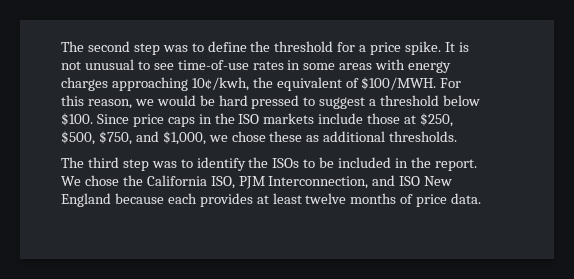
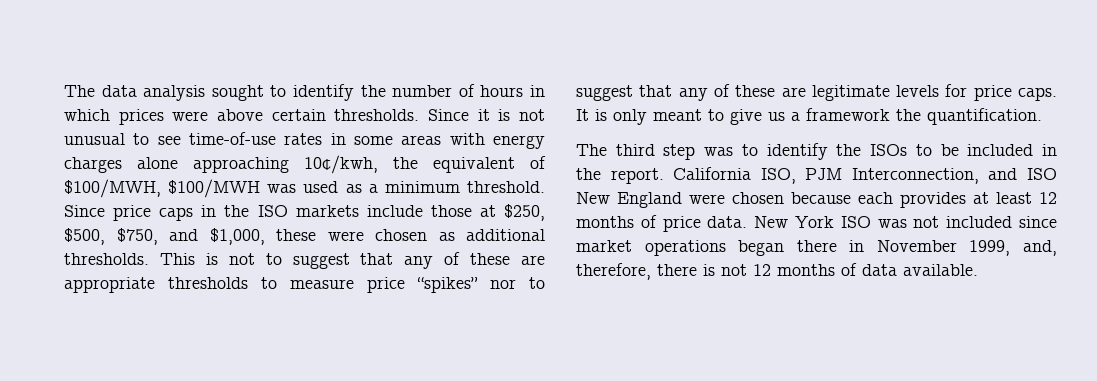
- The second step was to define the threshold for a price spike. It is not unusual to see time-of-use rates in some areas with energy charges approaching 10¢/kwh, the equivalent of $100/MWH. For this reason, we would be hard pressed to suggest a threshold below $100.
+ The data analysis sought to identify the number of hours in which prices were above certain thresholds. Since it is not unusual to see time-of-use rates in some areas with energy charges alone approaching 10¢/kwh, the equivalent of $100/MWH, $100/MWH was used as a minimum threshold.
- Since price caps in the ISO markets include those at $250, $500, $750, and $1,000, we chose these as additional thresholds.
+ Since price caps in the ISO markets include those at $250, $500, $750, and $1,000, these were chosen as additional thresholds. This is not to suggest that any of these are appropriate thresholds to measure price “spikes” nor to suggest that any of these are legitimate levels for price caps. It is only meant to give us a framework the quantification.
- We chose the California ISO, PJM Interconnection, and ISO New England because each provides at least twelve months of price data.
+ California ISO, PJM Interconnection, and ISO New England were chosen because each provides at least 12 months of price data.
+ New York ISO was not included since market operations began there in November 1999, and, therefore, there is not 12 months of data available.

